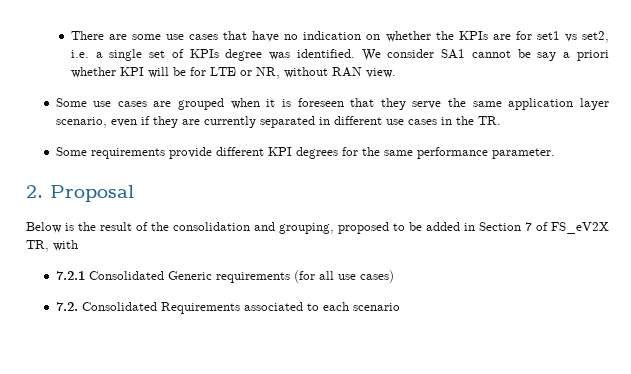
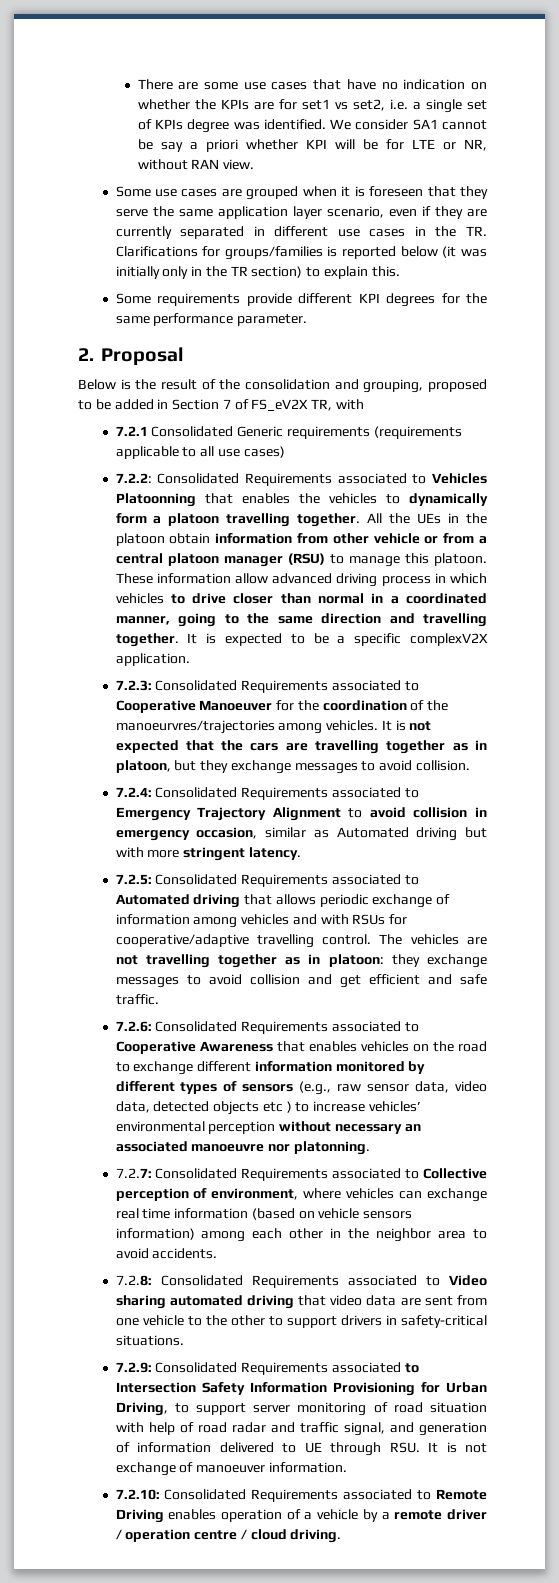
- Some use cases are grouped when it is foreseen that they serve the same application layer scenario, even if they are currently separated in different use cases in the TR.
+ Some use cases are grouped when it is foreseen that they serve the same application layer scenario, even if they are currently separated in different use cases in the TR. Clarifications for groups/families is reported below (it was initially only in the TR section) to explain this.
- 7.2.1 Consolidated Generic requirements (for all use cases)
+ 7.2.1 Consolidated Generic requirements (requirements applicable to all use cases)
- 7.2. Consolidated Requirements associated to each scenario
+ 7.2.2: Consolidated Requirements associated to Vehicles Platoonning that enables the vehicles to dynamically form a platoon travelling together. All the UEs in the platoon obtain information from other vehicle or from a central platoon manager (RSU) to manage this platoon. These information allow advanced driving process in which vehicles to drive closer than normal in a coordinated manner, going to the same direction and travelling together. It is expected to be a specific complexV2X application.
+ 7.2.3: Consolidated Requirements associated to Cooperative Manoeuver for the coordination of the manoeurvres/trajectories among vehicles. It is not expected that the cars are travelling together as in platoon, but they exchange messages to avoid collision.
+ 7.2.4: Consolidated Requirements associated to Emergency Trajectory Alignment to avoid collision in emergency occasion, similar as Automated driving but with more stringent latency.
+ 7.2.5: Consolidated Requirements associated to Automated driving that allows periodic exchange of information among vehicles and with RSUs for cooperative/adaptive travelling control. The vehicles are not travelling together as in platoon: they exchange messages to avoid collision and get efficient and safe traffic.
+ 7.2.6: Consolidated Requirements associated to Cooperative Awareness that enables vehicles on the road to exchange different information monitored by different types of sensors (e.g., raw sensor data, video data, detected objects etc ) to increase vehicles’ environmental perception without necessary an associated manoeuvre nor platonning.
+ 7.2.7: Consolidated Requirements associated to Collective perception of environment, where vehicles can exchange real time information (based on vehicle sensors information) among each other in the neighbor area to avoid accidents.
+ 7.2.8: Consolidated Requirements associated to Video sharing automated driving that video data are sent from one vehicle to the other to support drivers in safety-critical situations.
+ 7.2.9: Consolidated Requirements associated to Intersection Safety Information Provisioning for Urban Driving, to support server monitoring of road situation with help of road radar and traffic signal, and generation of information delivered to UE through RSU. It is not exchange of manoeuver information.
+ 7.2.10: Consolidated Requirements associated to Remote Driving enables operation of a vehicle by a remote driver / operation centre / cloud driving.

